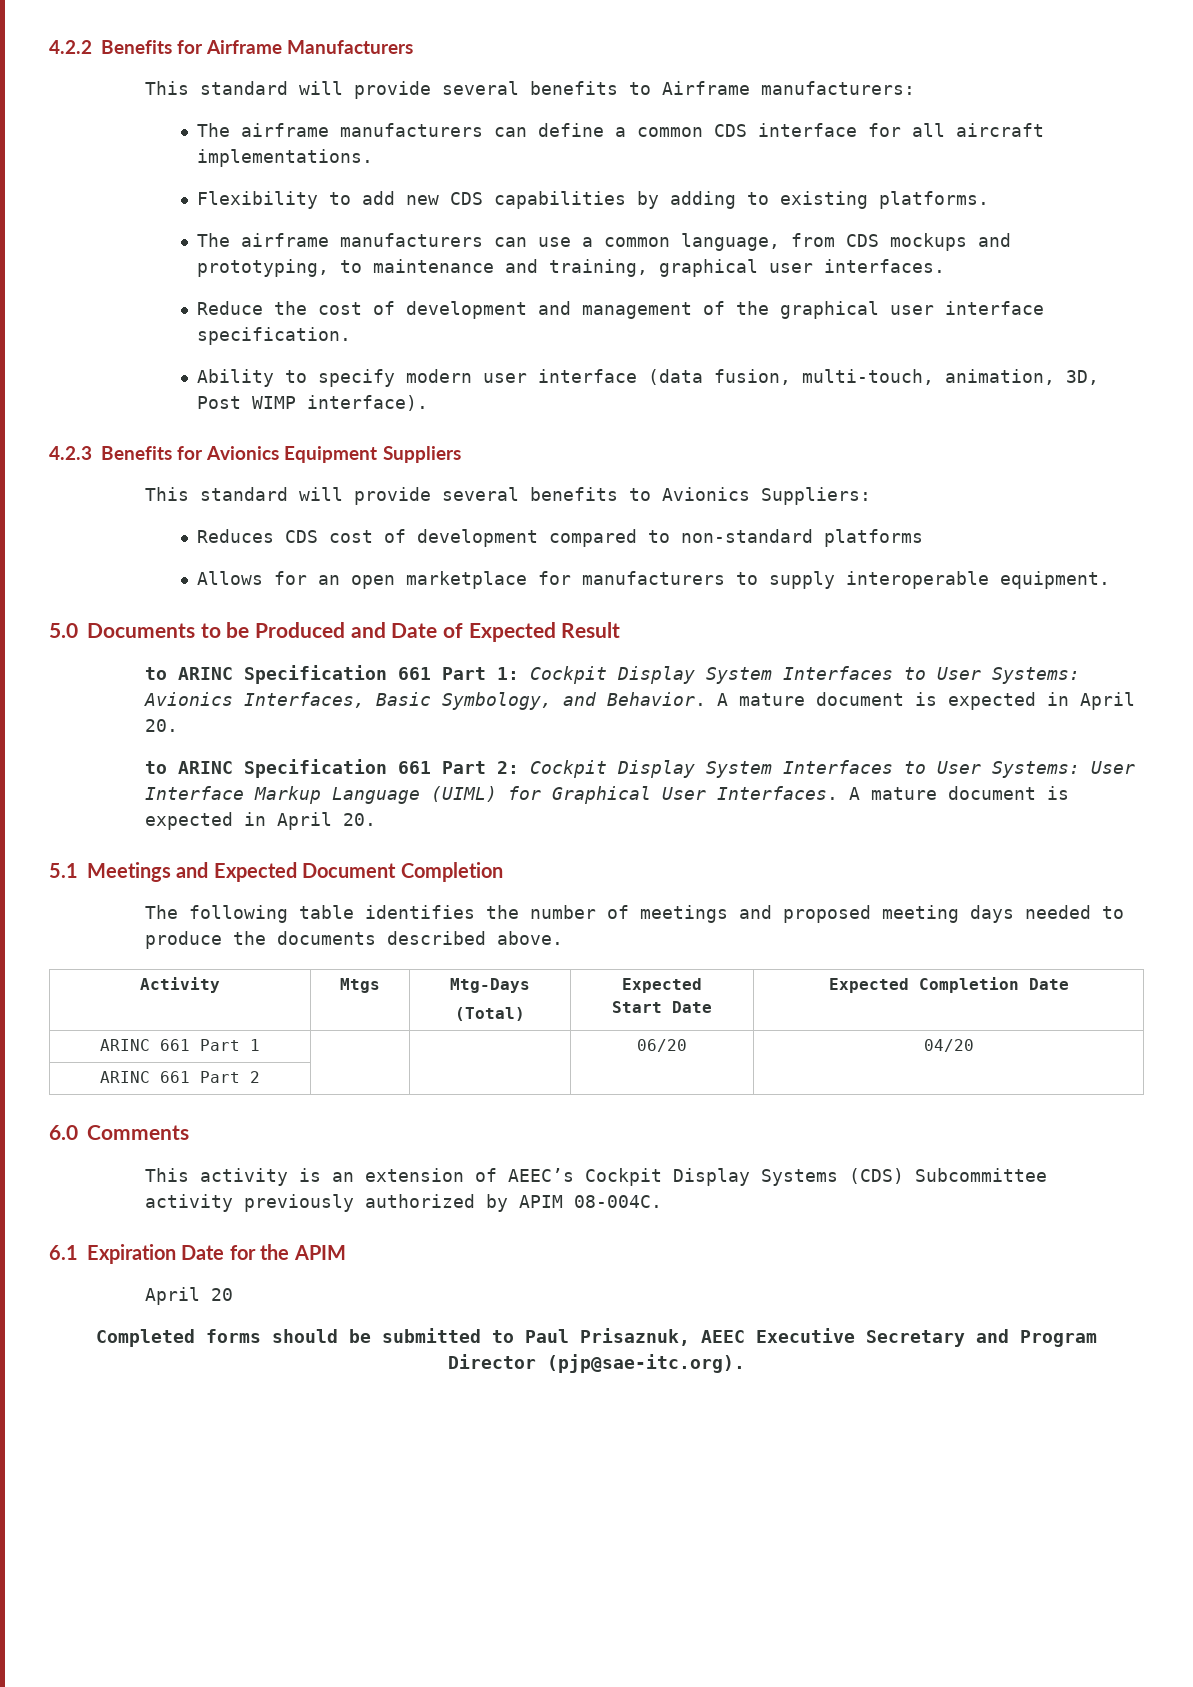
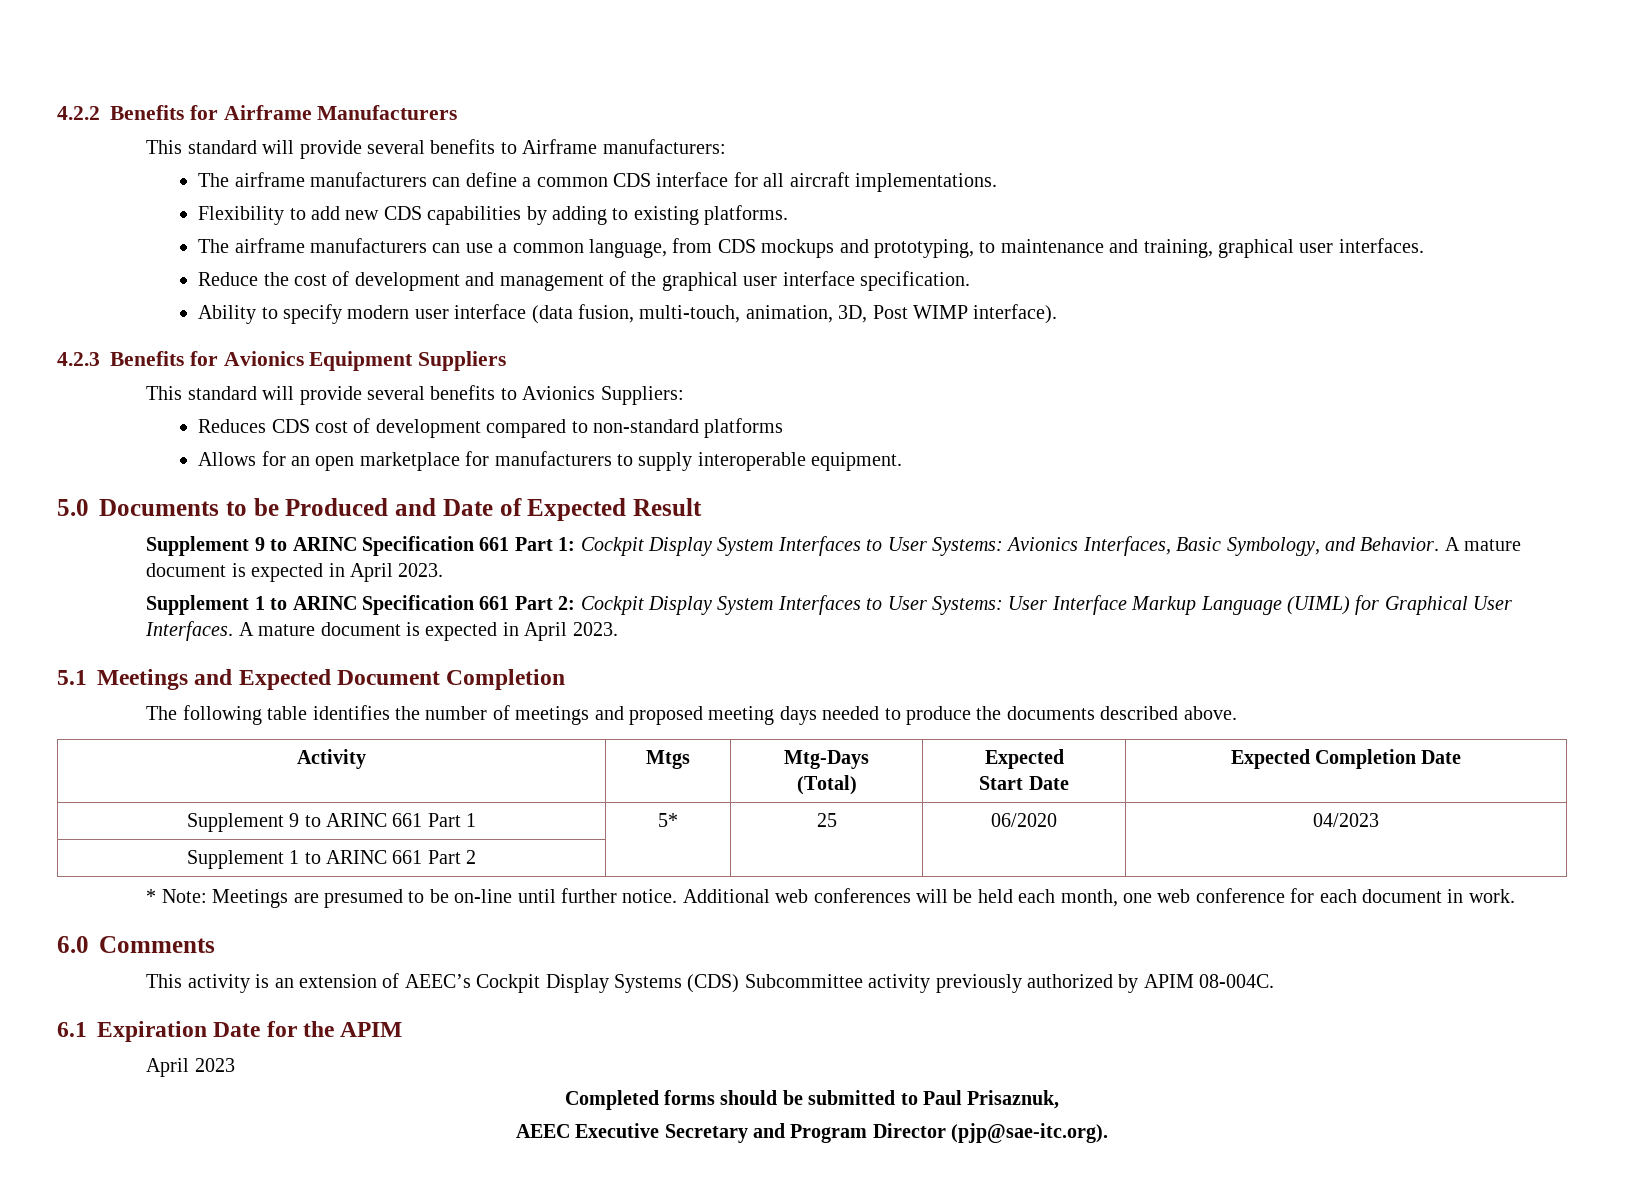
- to ARINC Specification 661 Part 1: Cockpit Display System Interfaces to User Systems: Avionics Interfaces, Basic Symbology, and Behavior. A mature document is expected in April 20.
- to ARINC Specification 661 Part 2: Cockpit Display System Interfaces to User Systems: User Interface Markup Language (UIML) for Graphical User Interfaces. A mature document is expected in April 20.
+ Supplement 9 to ARINC Specification 661 Part 1: Cockpit Display System Interfaces to User Systems: Avionics Interfaces, Basic Symbology, and Behavior. A mature document is expected in April 2023.
+ Supplement 1 to ARINC Specification 661 Part 2: Cockpit Display System Interfaces to User Systems: User Interface Markup Language (UIML) for Graphical User Interfaces. A mature document is expected in April 2023.
- ARINC 661 Part 1 | | | 06/20 | 04/20
- ARINC 661 Part 2 | | | |
+ Supplement 9 to ARINC 661 Part 1 | 5* | 25 | 06/2020 | 04/2023
+ Supplement 1 to ARINC 661 Part 2 | | | |
+ * Note: Meetings are presumed to be on-line until further notice. Additional web conferences will be held each month, one web conference for each document in work.
- April 20
+ April 2023
- Completed forms should be submitted to Paul Prisaznuk, AEEC Executive Secretary and Program Director (pjp@sae-itc.org).
+ Completed forms should be submitted to Paul Prisaznuk,
+ AEEC Executive Secretary and Program Director (pjp@sae-itc.org).

